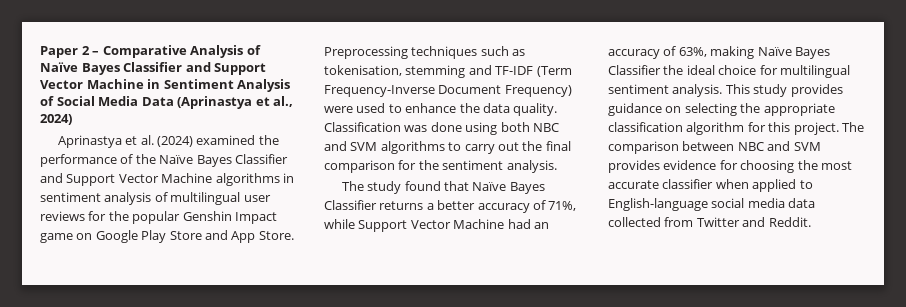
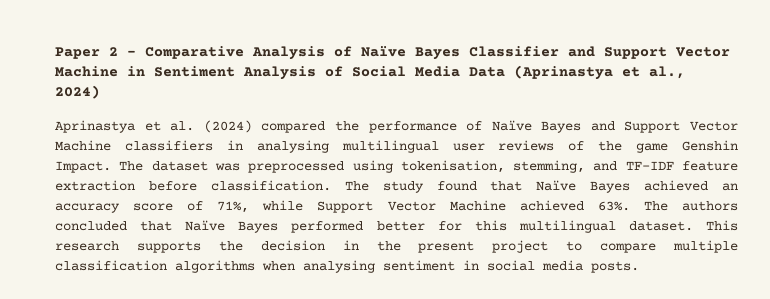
- Aprinastya et al. (2024) examined the performance of the Naïve Bayes Classifier and Support Vector Machine algorithms in sentiment analysis of multilingual user reviews for the popular Genshin Impact game on Google Play Store and App Store. Preprocessing techniques such as tokenisation, stemming and TF-IDF (Term Frequency-Inverse Document Frequency) were used to enhance the data quality. Classification was done using both NBC and SVM algorithms to carry out the final comparison for the sentiment analysis.
- The study found that Naïve Bayes Classifier returns a better accuracy of 71%, while Support Vector Machine had an accuracy of 63%, making Naïve Bayes Classifier the ideal choice for multilingual sentiment analysis. This study provides guidance on selecting the appropriate classification algorithm for this project. The comparison between NBC and SVM provides evidence for choosing the most accurate classifier when applied to English-language social media data collected from Twitter and Reddit.
+ Aprinastya et al. (2024) compared the performance of Naïve Bayes and Support Vector Machine classifiers in analysing multilingual user reviews of the game Genshin Impact. The dataset was preprocessed using tokenisation, stemming, and TF-IDF feature extraction before classification. The study found that Naïve Bayes achieved an accuracy score of 71%, while Support Vector Machine achieved 63%. The authors concluded that Naïve Bayes performed better for this multilingual dataset. This research supports the decision in the present project to compare multiple classification algorithms when analysing sentiment in social media posts.

